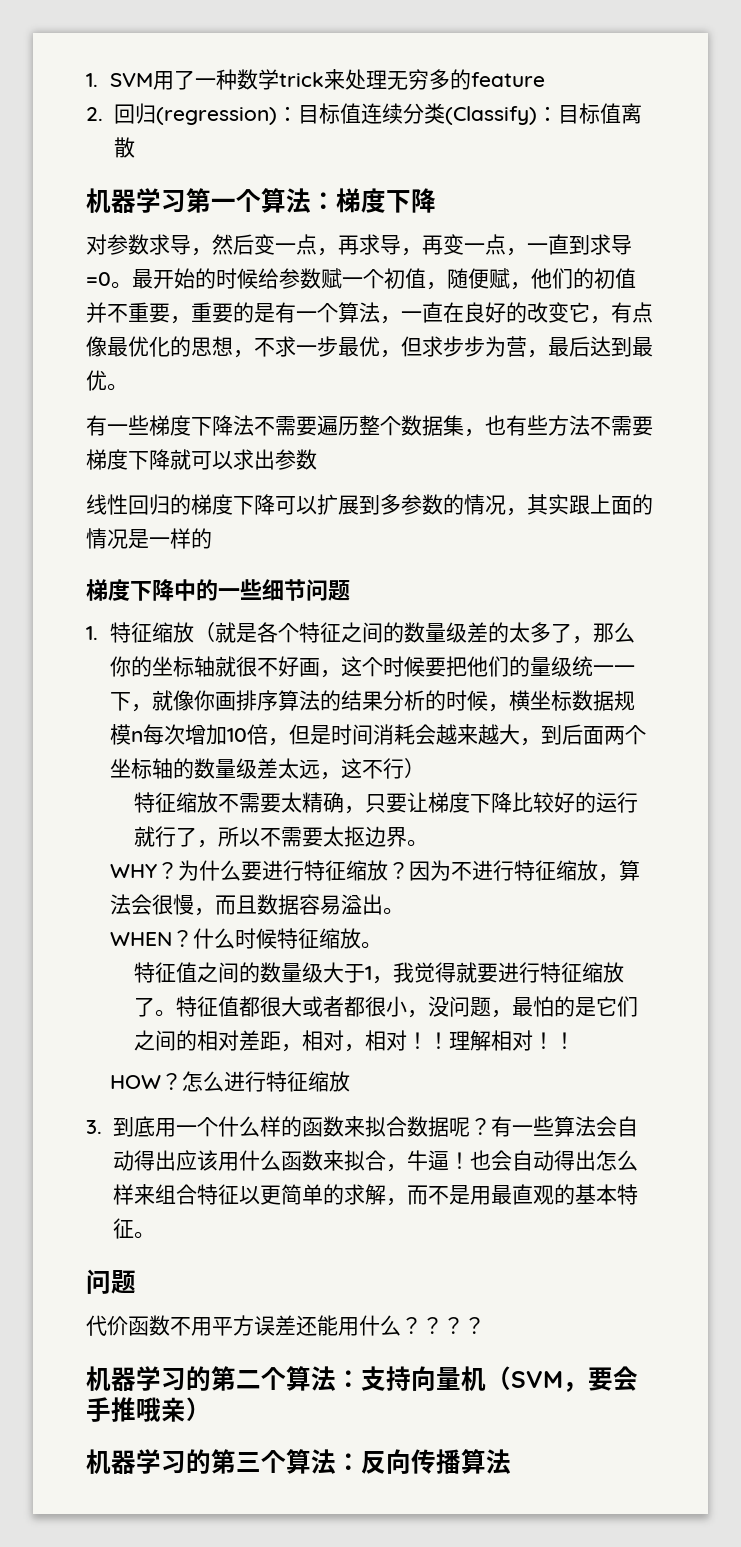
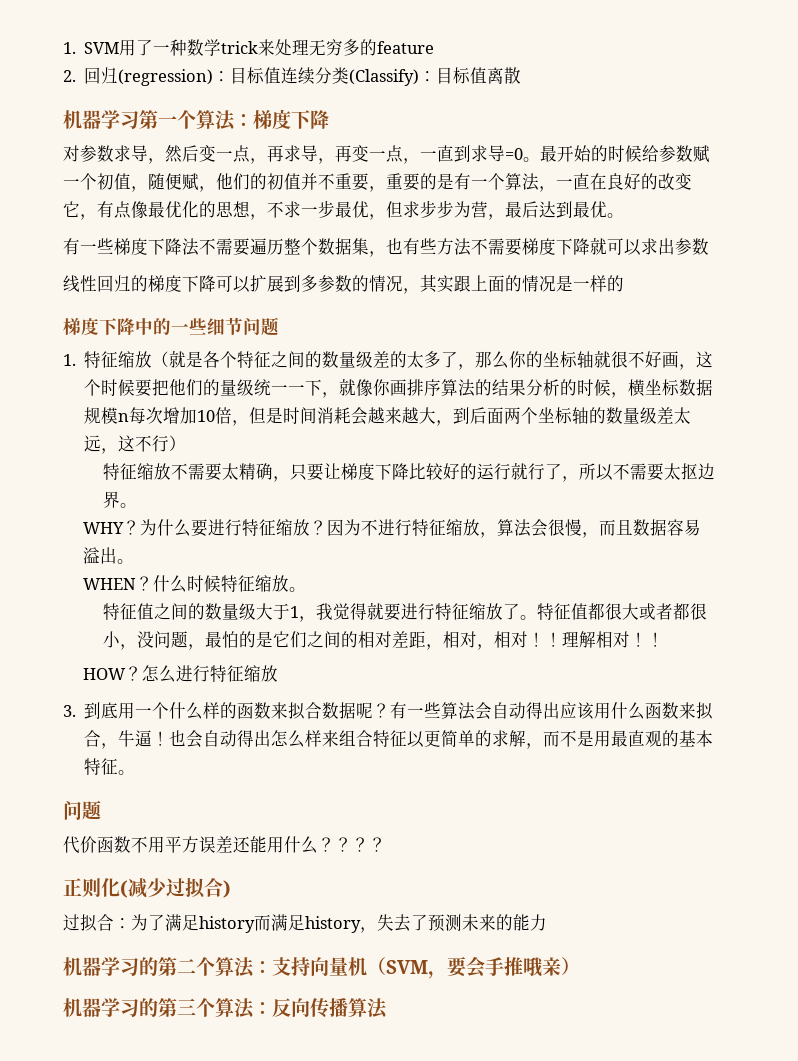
+ 正则化(减少过拟合)
+ 过拟合：为了满足history而满足history，失去了预测未来的能力

